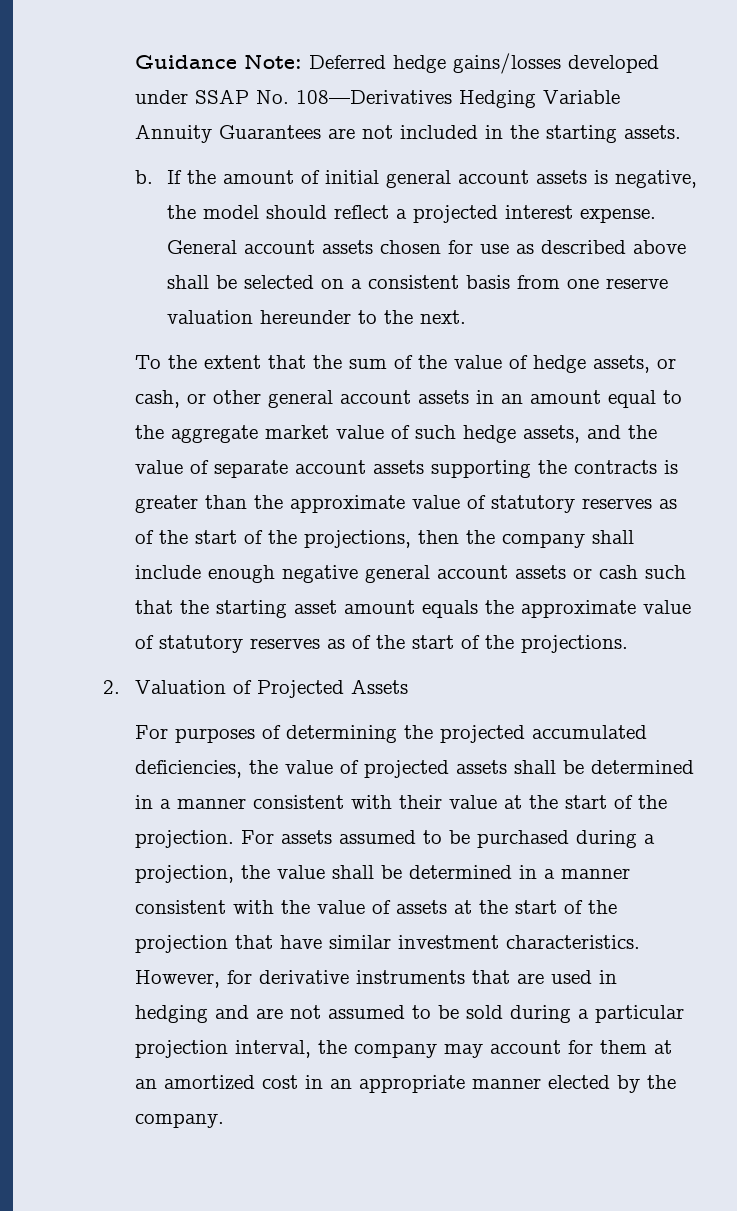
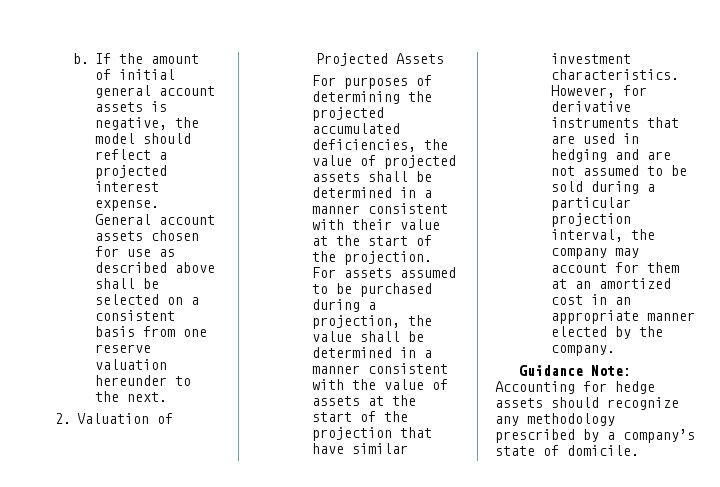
- Guidance Note: Deferred hedge gains/losses developed under SSAP No. 108—Derivatives Hedging Variable Annuity Guarantees are not included in the starting assets.
- To the extent that the sum of the value of hedge assets, or cash, or other general account assets in an amount equal to the aggregate market value of such hedge assets, and the value of separate account assets supporting the contracts is greater than the approximate value of statutory reserves as of the start of the projections, then the company shall include enough negative general account assets or cash such that the starting asset amount equals the approximate value of statutory reserves as of the start of the projections.
+ Guidance Note: Accounting for hedge assets should recognize any methodology prescribed by a company’s state of domicile.

